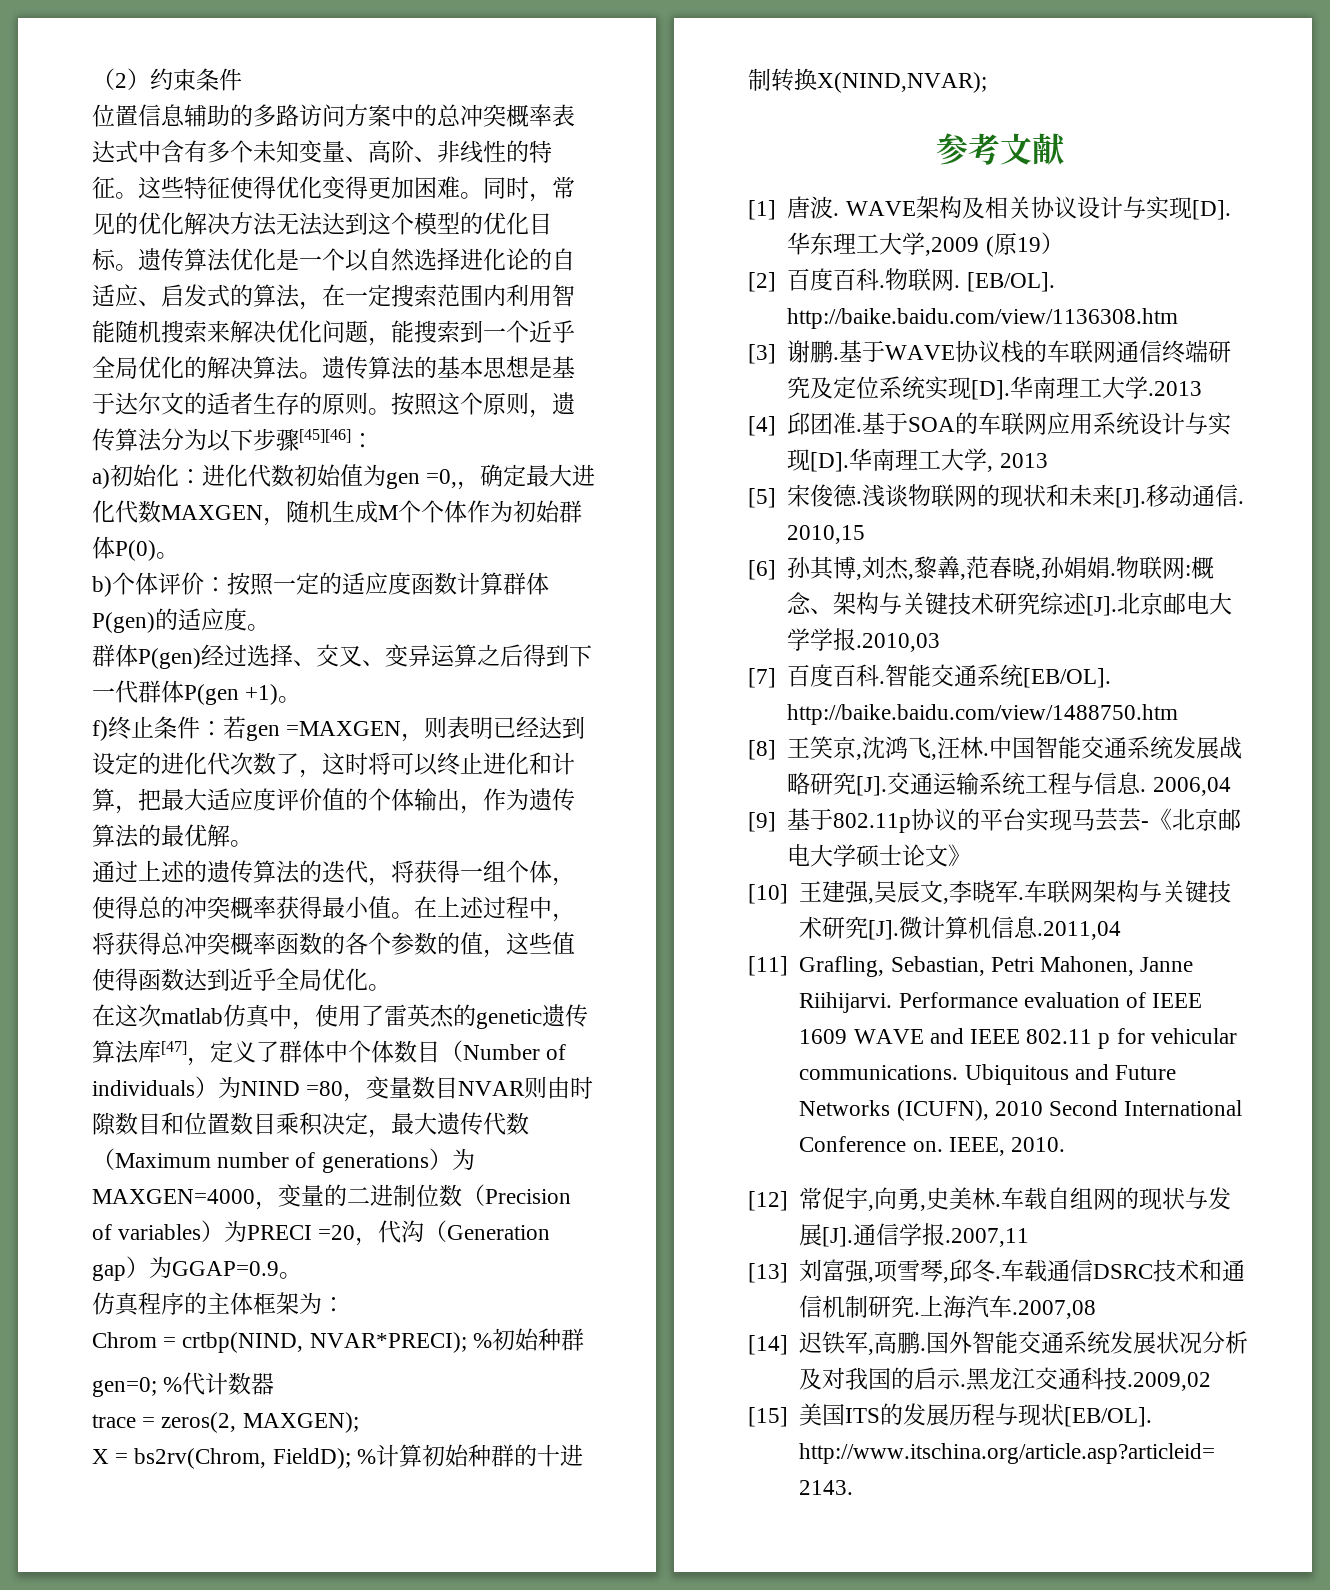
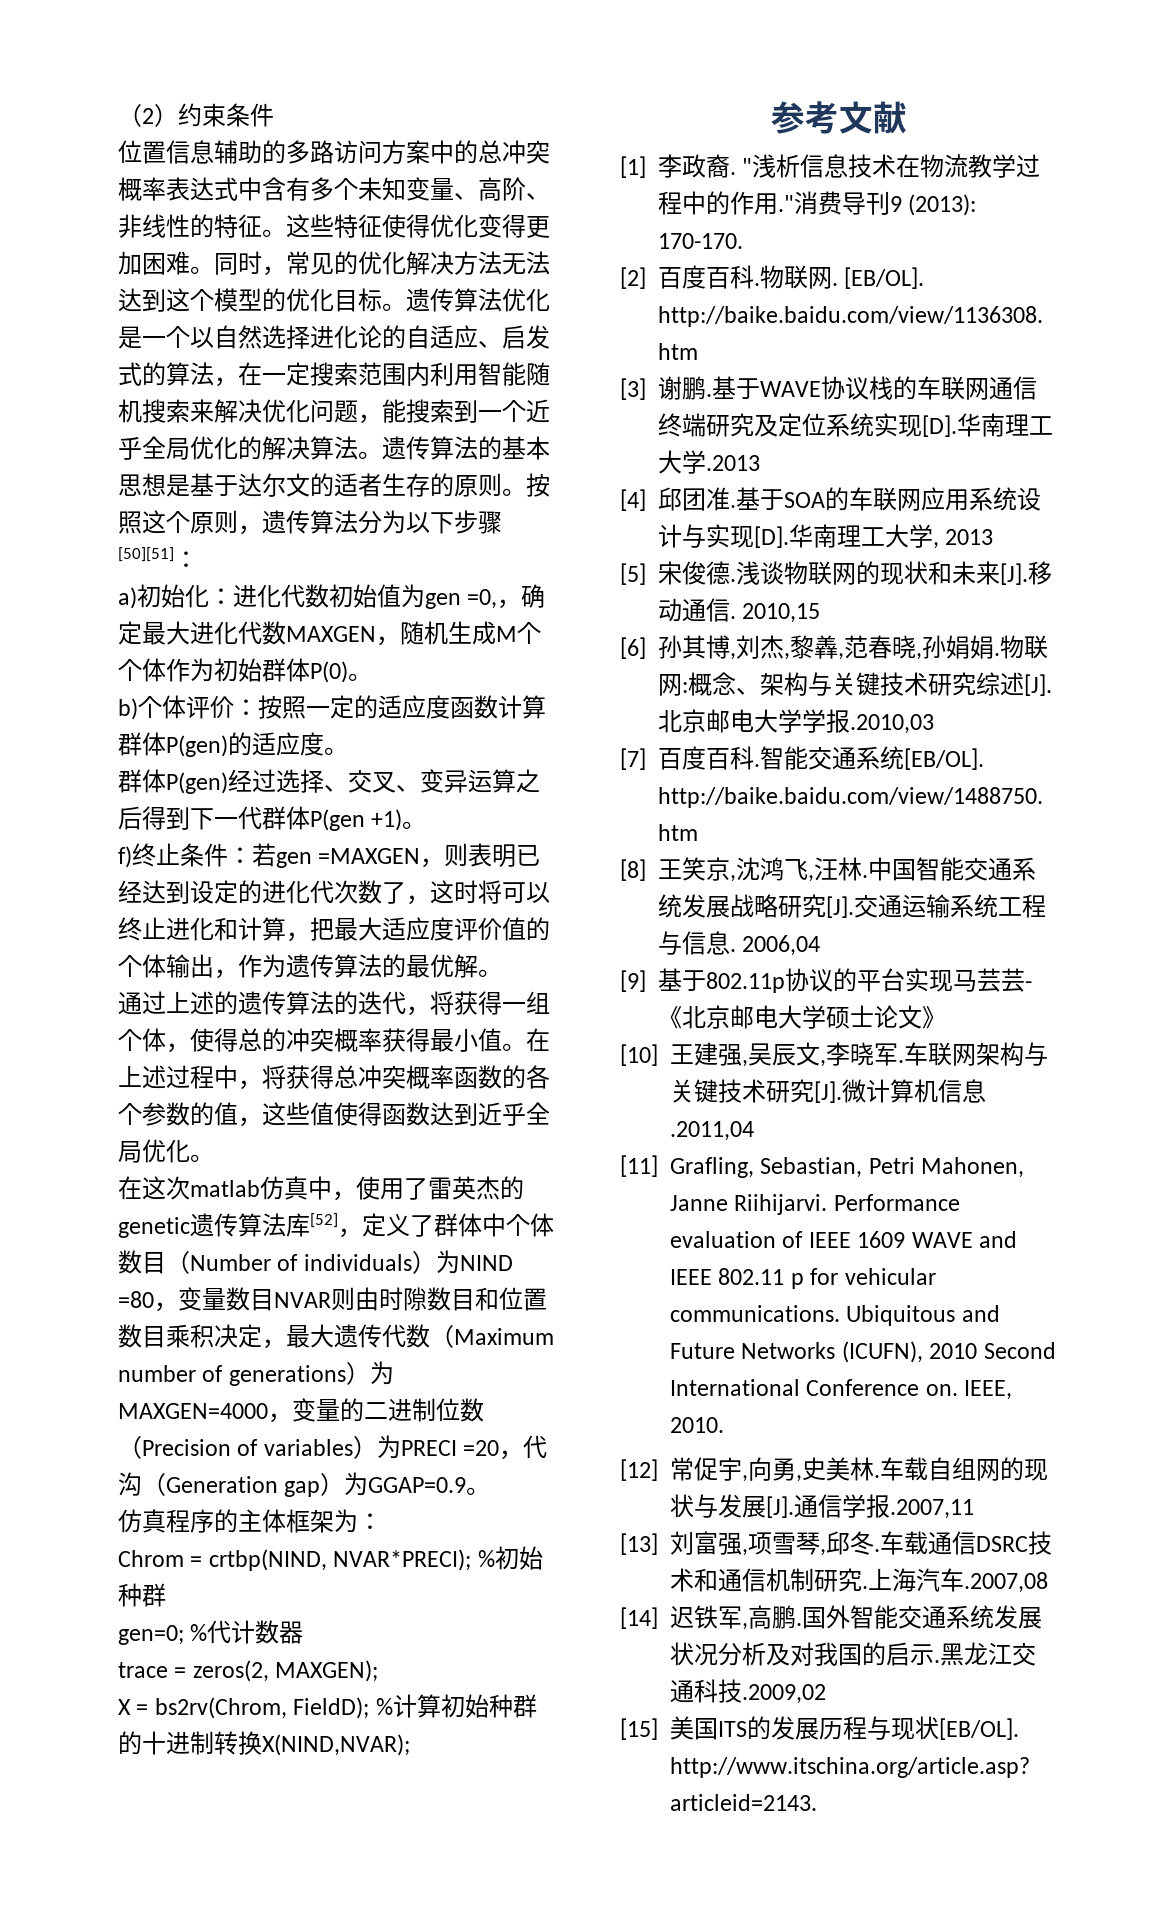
- 按照这个原则，遗传算法分为以下步骤[45][46]：
+ 按照这个原则，遗传算法分为以下步骤[50][51]：
- 在这次matlab仿真中，使用了雷英杰的genetic遗传算法库[47]，定义了群体中个体数目（Number of individuals）为NIND =80，变量数目NVAR则由时隙数目和位置数目乘积决定，最大遗传代数（Maximum number of generations）为MAXGEN=4000，变量的二进制位数（Precision of variables）为PRECI =20，代沟（Generation gap）为GGAP=0.9。
+ 在这次matlab仿真中，使用了雷英杰的genetic遗传算法库[52]，定义了群体中个体数目（Number of individuals）为NIND =80，变量数目NVAR则由时隙数目和位置数目乘积决定，最大遗传代数（Maximum number of generations）为MAXGEN=4000，变量的二进制位数（Precision of variables）为PRECI =20，代沟（Generation gap）为GGAP=0.9。
- [1]唐波. WAVE架构及相关协议设计与实现[D].华东理工大学,2009 (原19）
+ [1]李政裔. "浅析信息技术在物流教学过程中的作用."消费导刊9 (2013): 170-170.

